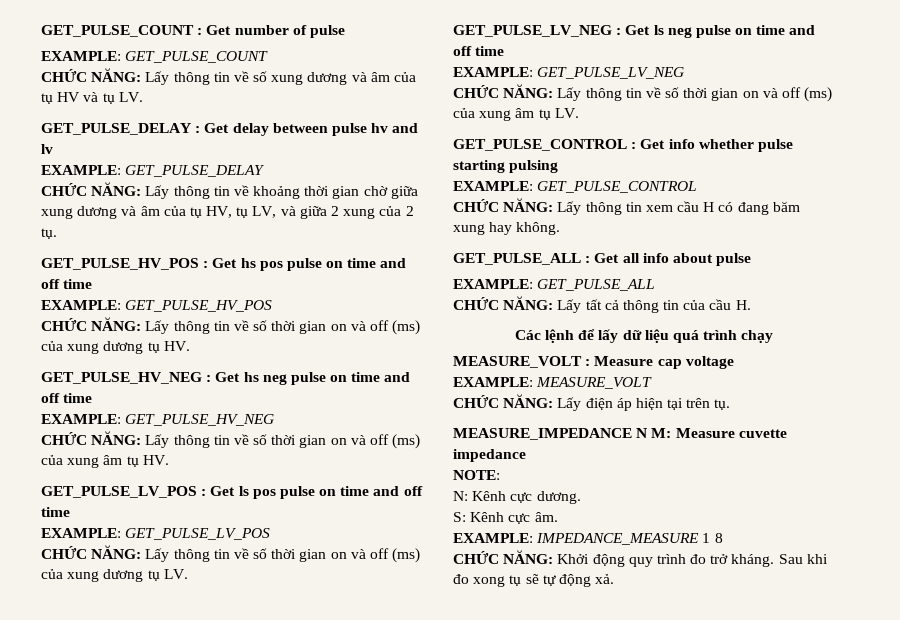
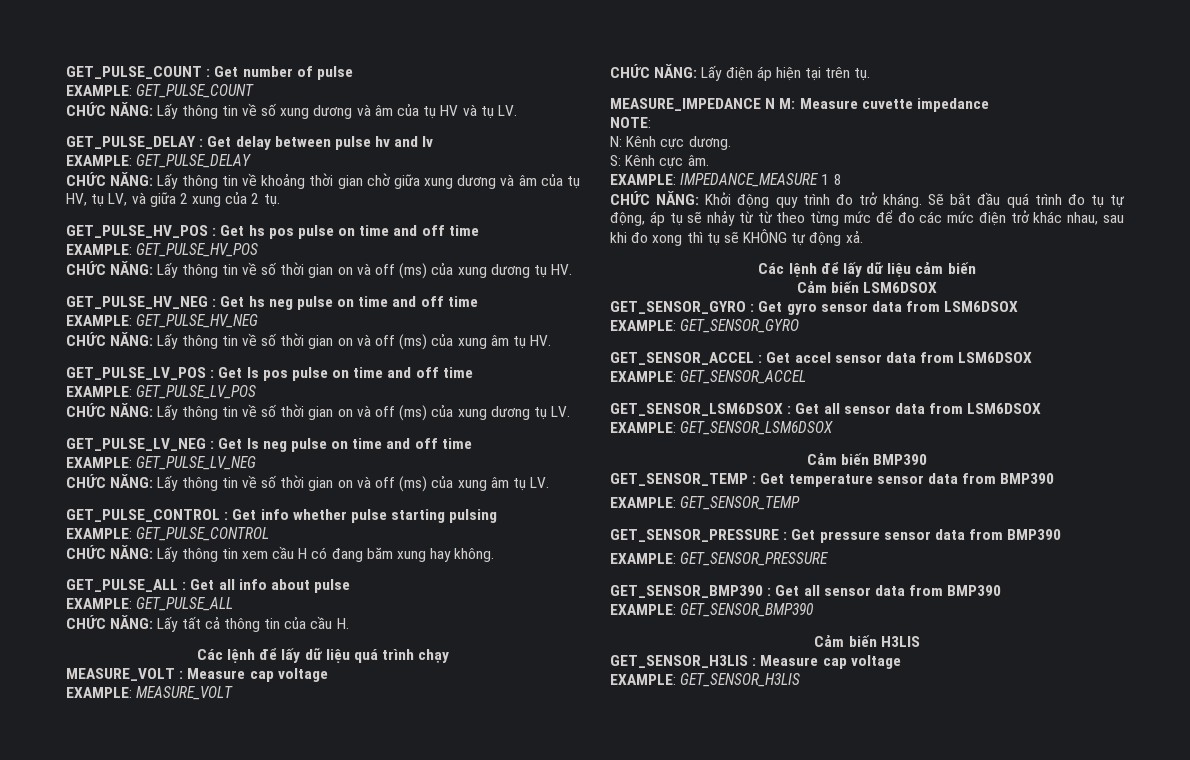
- Sau khi đo xong tụ sẽ tự động xả.
+ Sẽ bắt đầu quá trình đo tụ tự động, áp tụ sẽ nhảy từ từ theo từng mức để đo các mức điện trở khác nhau, sau khi đo xong thì tụ sẽ KHÔNG tự động xả.
+ Các lệnh để lấy dữ liệu cảm biến
+ Cảm biến LSM6DSOX
+ GET_SENSOR_GYRO : Get gyro sensor data from LSM6DSOX
+ EXAMPLE: GET_SENSOR_GYRO
+ GET_SENSOR_ACCEL : Get accel sensor data from LSM6DSOX
+ EXAMPLE: GET_SENSOR_ACCEL
+ GET_SENSOR_LSM6DSOX : Get all sensor data from LSM6DSOX
+ EXAMPLE: GET_SENSOR_LSM6DSOX
+ Cảm biến BMP390
+ GET_SENSOR_TEMP : Get temperature sensor data from BMP390
+ EXAMPLE: GET_SENSOR_TEMP
+ GET_SENSOR_PRESSURE : Get pressure sensor data from BMP390
+ EXAMPLE: GET_SENSOR_PRESSURE
+ GET_SENSOR_BMP390 : Get all sensor data from BMP390
+ EXAMPLE: GET_SENSOR_BMP390
+ Cảm biến H3LIS
+ GET_SENSOR_H3LIS : Measure cap voltage
+ EXAMPLE: GET_SENSOR_H3LIS

